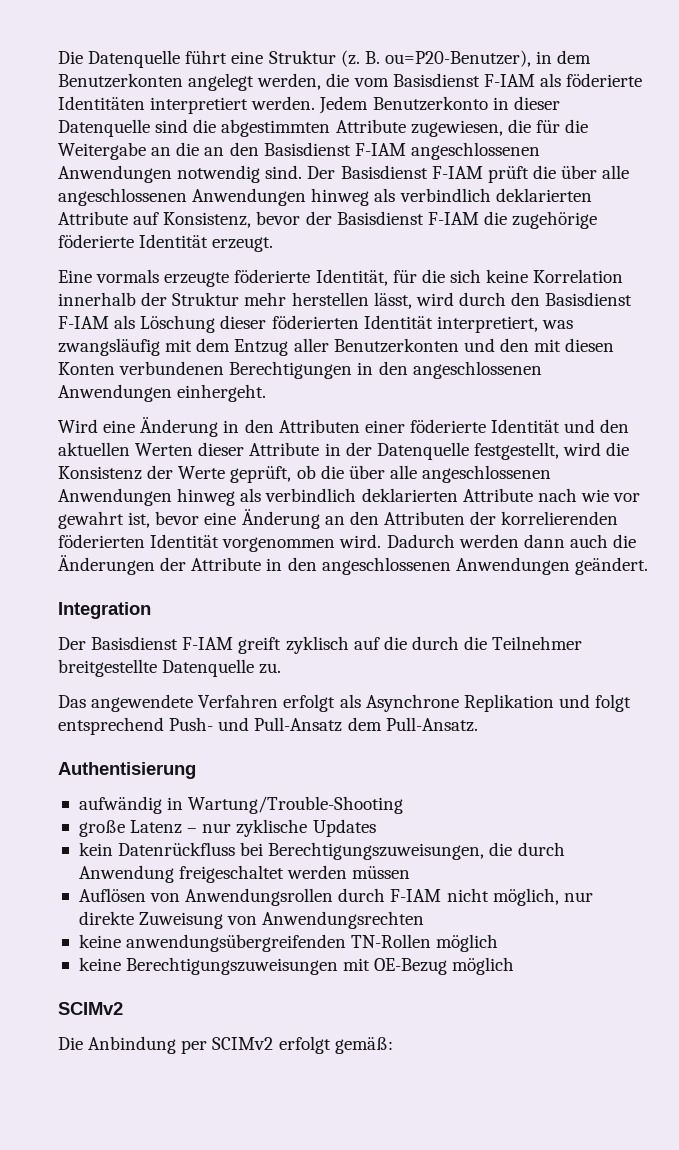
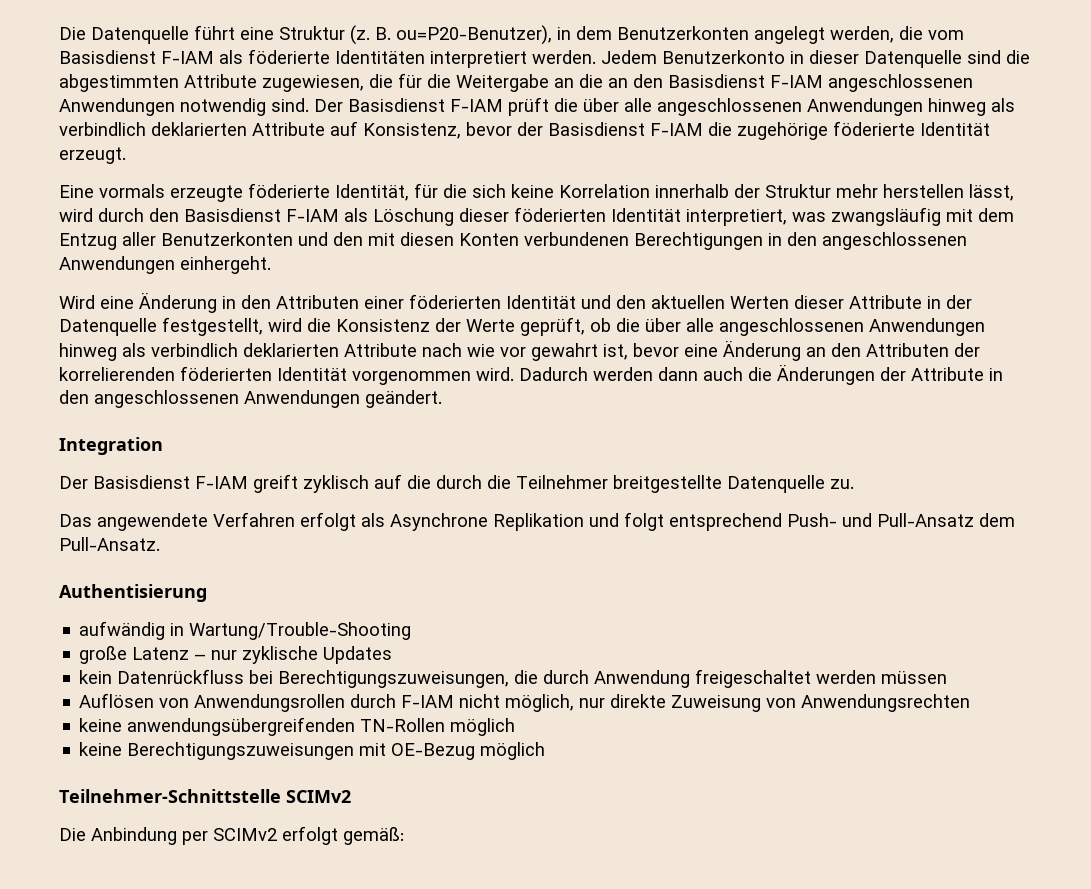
- Wird eine Änderung in den Attributen einer föderierte Identität und den aktuellen Werten dieser Attribute in der Datenquelle festgestellt, wird die Konsistenz der Werte geprüft, ob die über alle angeschlossenen Anwendungen hinweg als verbindlich deklarierten Attribute nach wie vor gewahrt ist, bevor eine Änderung an den Attributen der korrelierenden föderierten Identität vorgenommen wird.
+ Wird eine Änderung in den Attributen einer föderierten Identität und den aktuellen Werten dieser Attribute in der Datenquelle festgestellt, wird die Konsistenz der Werte geprüft, ob die über alle angeschlossenen Anwendungen hinweg als verbindlich deklarierten Attribute nach wie vor gewahrt ist, bevor eine Änderung an den Attributen der korrelierenden föderierten Identität vorgenommen wird.
  keine Berechtigungszuweisungen mit OE-Bezug möglich
- SCIMv2
+ Teilnehmer-Schnittstelle SCIMv2

